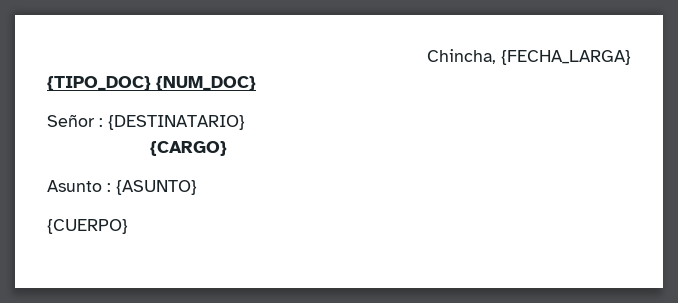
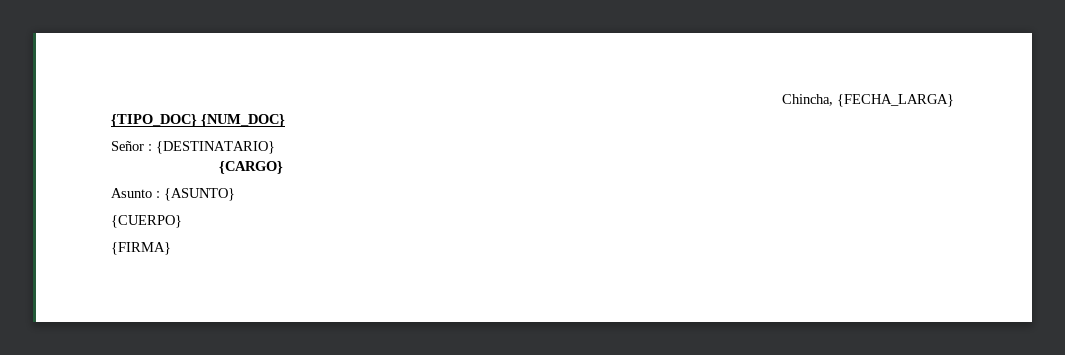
+ {FIRMA}

